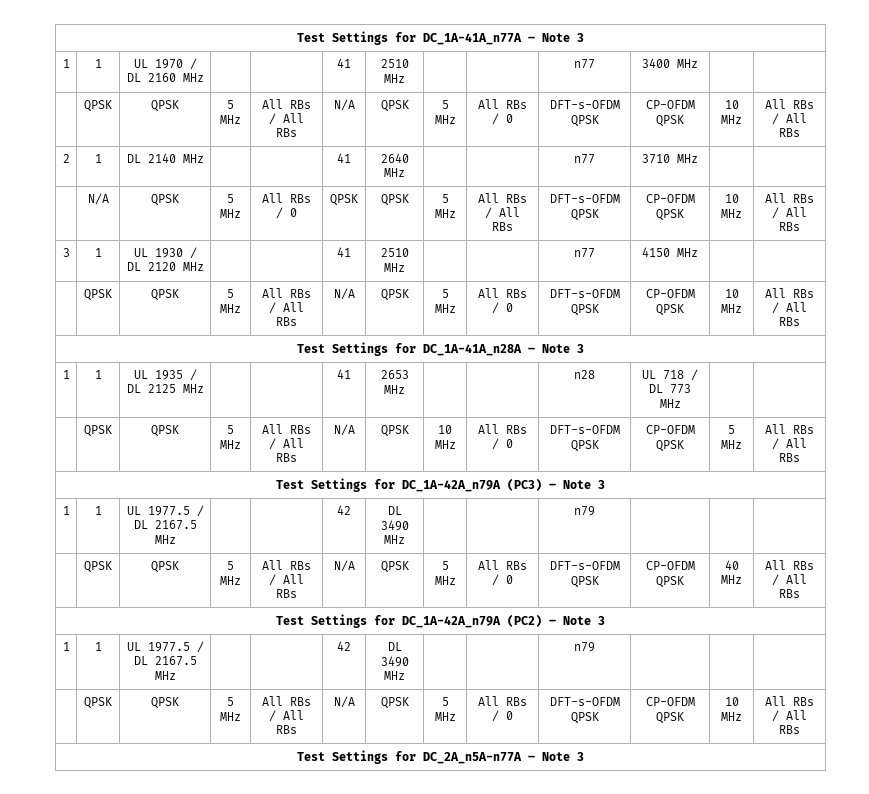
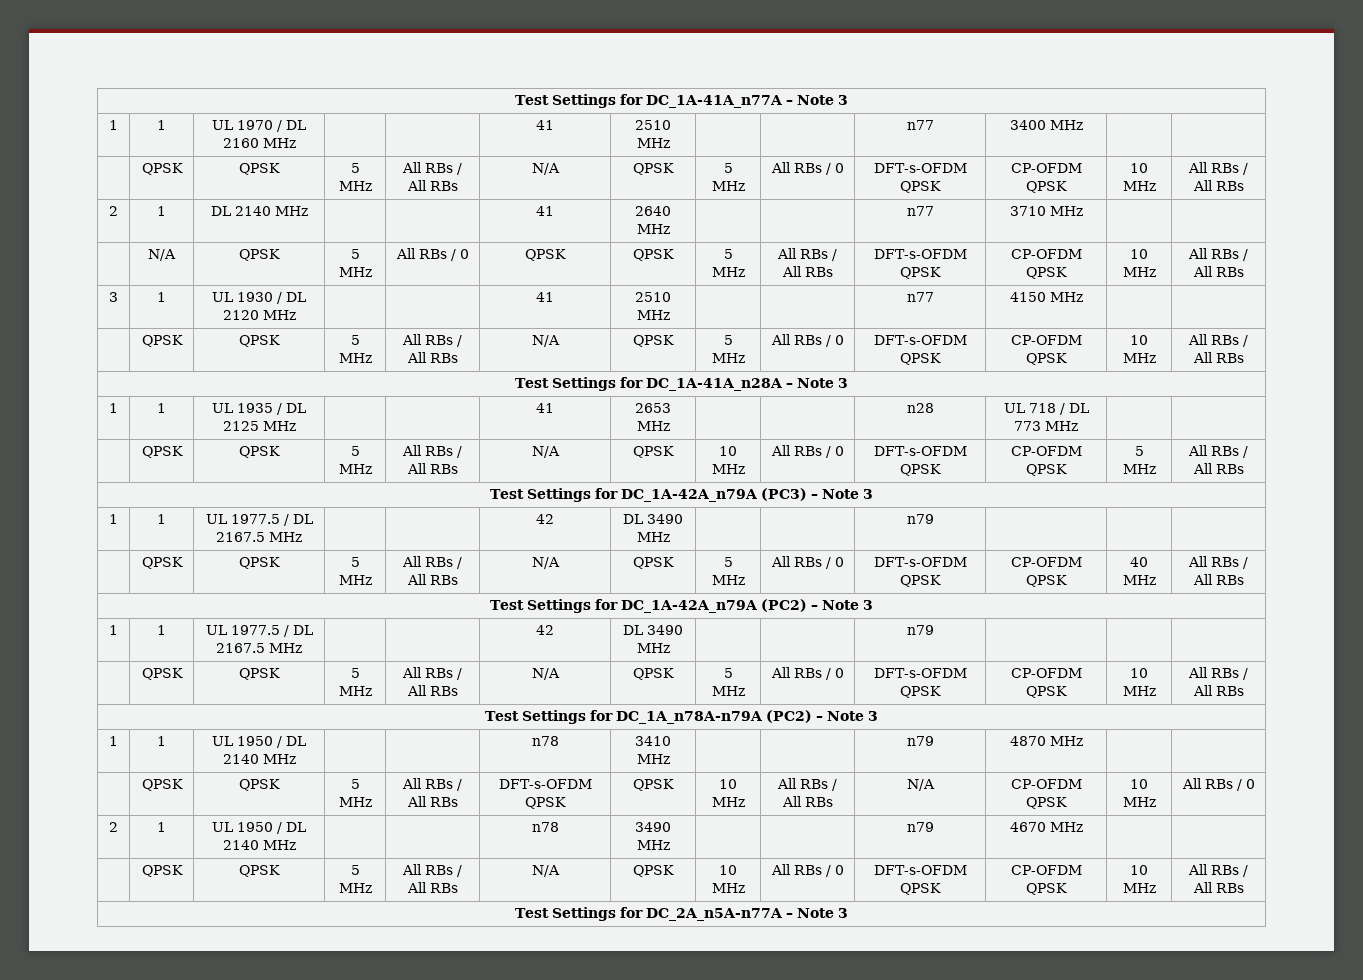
+ Test Settings for DC_1A_n78A-n79A (PC2) – Note 3
+ 1 | 1 | UL 1950 / DL 2140 MHz | | | n78 | 3410 MHz | | | n79 | 4870 MHz | |
+ | QPSK | QPSK | 5 MHz | All RBs / All RBs | DFT-s-OFDM QPSK | QPSK | 10 MHz | All RBs / All RBs | N/A | CP-OFDM QPSK | 10 MHz | All RBs / 0
+ 2 | 1 | UL 1950 / DL 2140 MHz | | | n78 | 3490 MHz | | | n79 | 4670 MHz | |
+ | QPSK | QPSK | 5 MHz | All RBs / All RBs | N/A | QPSK | 10 MHz | All RBs / 0 | DFT-s-OFDM QPSK | CP-OFDM QPSK | 10 MHz | All RBs / All RBs

